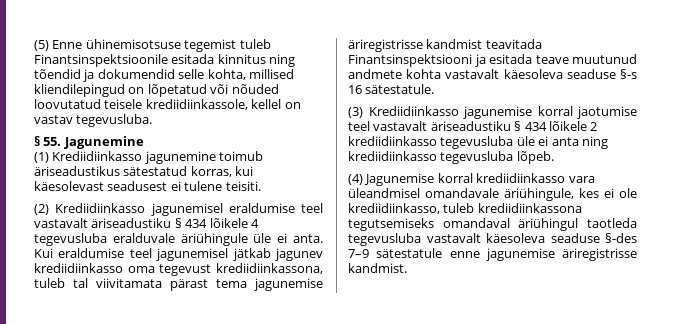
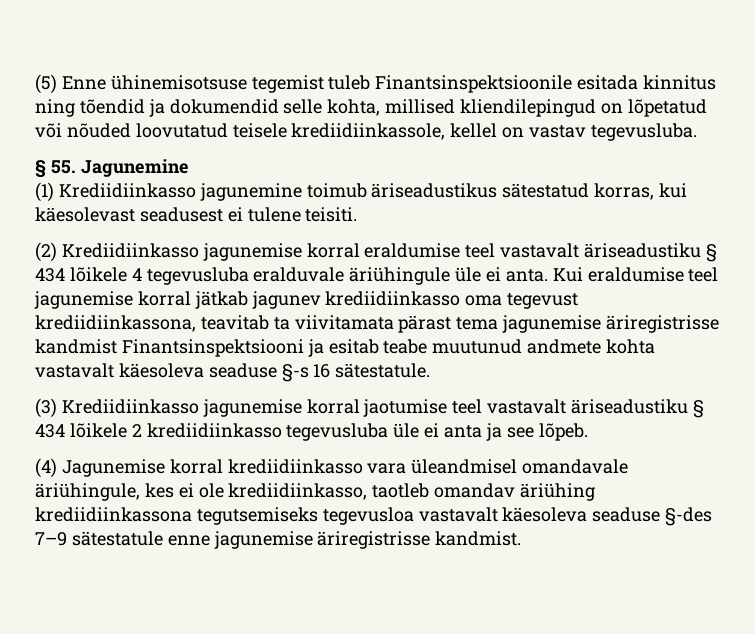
- (2) Krediidiinkasso jagunemisel eraldumise teel vastavalt äriseadustiku § 434 lõikele 4 tegevusluba eralduvale äriühingule üle ei anta.
+ (2) Krediidiinkasso jagunemise korral eraldumise teel vastavalt äriseadustiku § 434 lõikele 4 tegevusluba eralduvale äriühingule üle ei anta.
- Kui eraldumise teel jagunemisel jätkab jagunev krediidiinkasso oma tegevust krediidiinkassona, tuleb tal viivitamata pärast tema jagunemise äriregistrisse kandmist teavitada Finantsinspektsiooni ja esitada teave muutunud andmete kohta vastavalt käesoleva seaduse §-s 16 sätestatule.
+ Kui eraldumise teel jagunemise korral jätkab jagunev krediidiinkasso oma tegevust krediidiinkassona, teavitab ta viivitamata pärast tema jagunemise äriregistrisse kandmist Finantsinspektsiooni ja esitab teabe muutunud andmete kohta vastavalt käesoleva seaduse §-s 16 sätestatule.
- (3) Krediidiinkasso jagunemise korral jaotumise teel vastavalt äriseadustiku § 434 lõikele 2 krediidiinkasso tegevusluba üle ei anta ning krediidiinkasso tegevusluba lõpeb.
+ (3) Krediidiinkasso jagunemise korral jaotumise teel vastavalt äriseadustiku § 434 lõikele 2 krediidiinkasso tegevusluba üle ei anta ja see lõpeb.
- (4) Jagunemise korral krediidiinkasso vara üleandmisel omandavale äriühingule, kes ei ole krediidiinkasso, tuleb krediidiinkassona tegutsemiseks omandaval äriühingul taotleda tegevusluba vastavalt käesoleva seaduse §-des 7–9 sätestatule enne jagunemise äriregistrisse kandmist.
+ (4) Jagunemise korral krediidiinkasso vara üleandmisel omandavale äriühingule, kes ei ole krediidiinkasso, taotleb omandav äriühing krediidiinkassona tegutsemiseks tegevusloa vastavalt käesoleva seaduse §-des 7–9 sätestatule enne jagunemise äriregistrisse kandmist.

